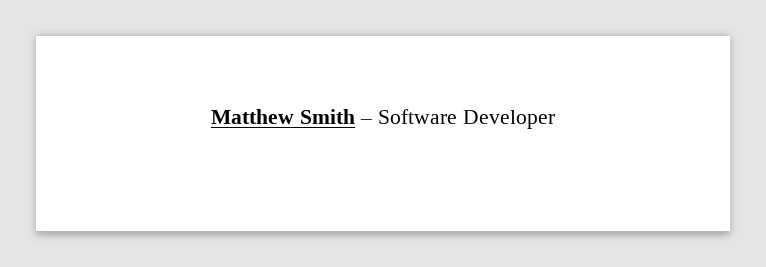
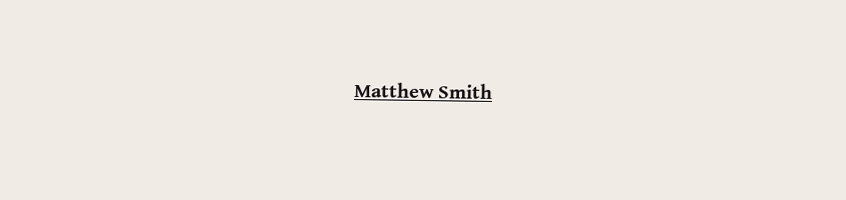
- Matthew Smith – Software Developer
+ Matthew Smith

